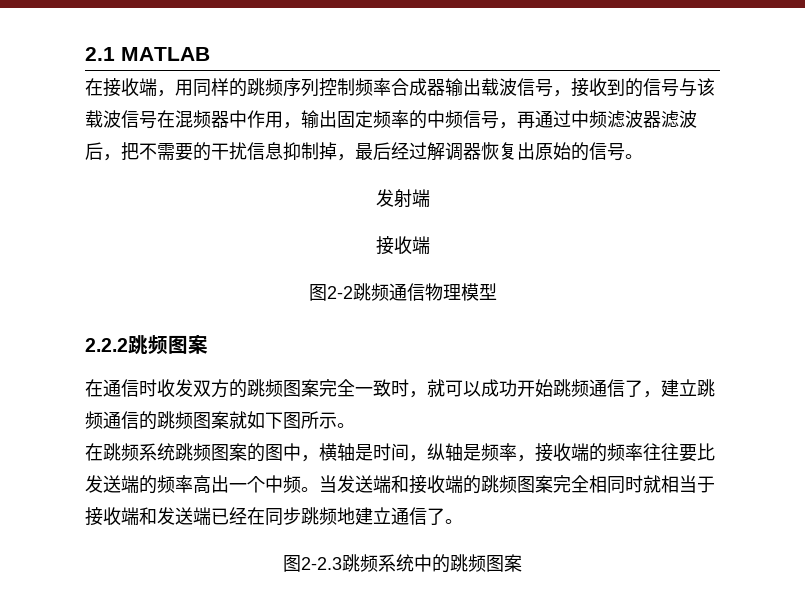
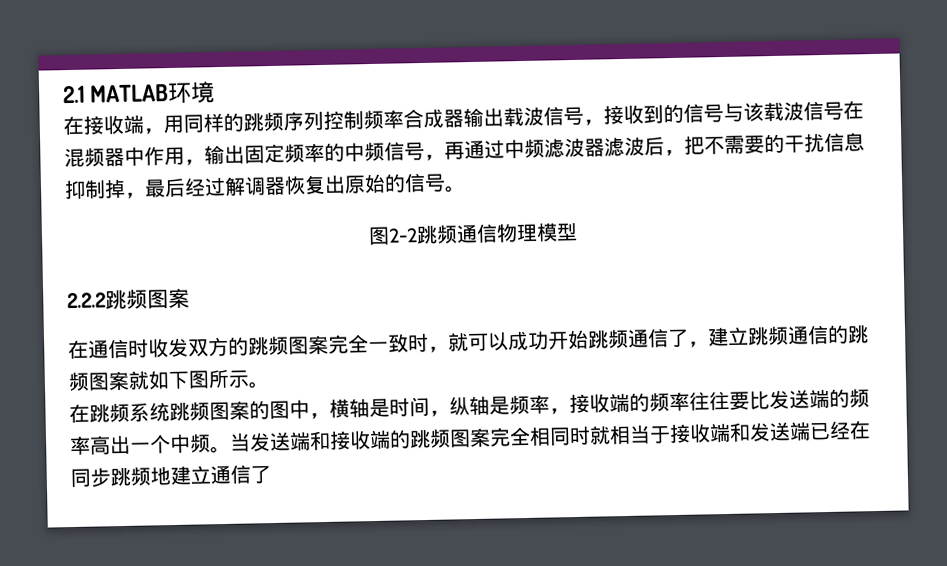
- 2.1 MATLAB
+ 2.1 MATLAB环境
- 发射端
- 接收端
- 当发送端和接收端的跳频图案完全相同时就相当于接收端和发送端已经在同步跳频地建立通信了。
- 图2-2.3跳频系统中的跳频图案
+ 当发送端和接收端的跳频图案完全相同时就相当于接收端和发送端已经在同步跳频地建立通信了

